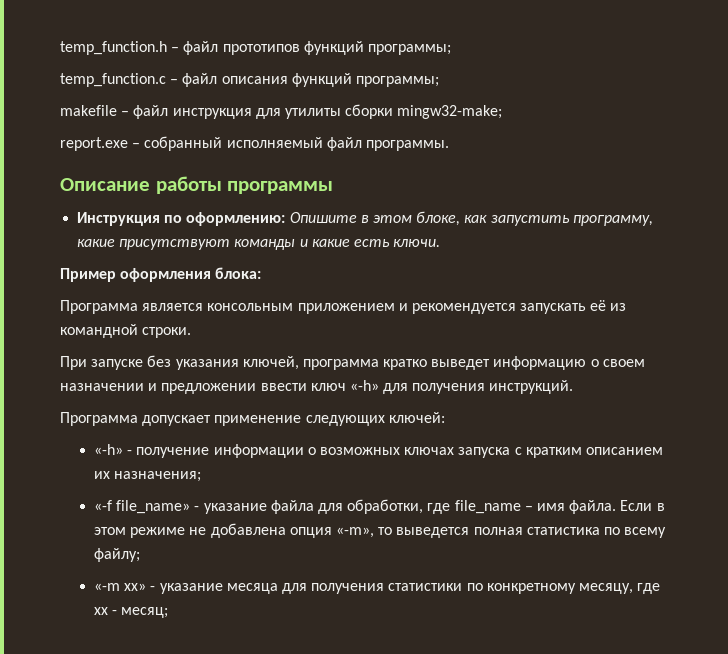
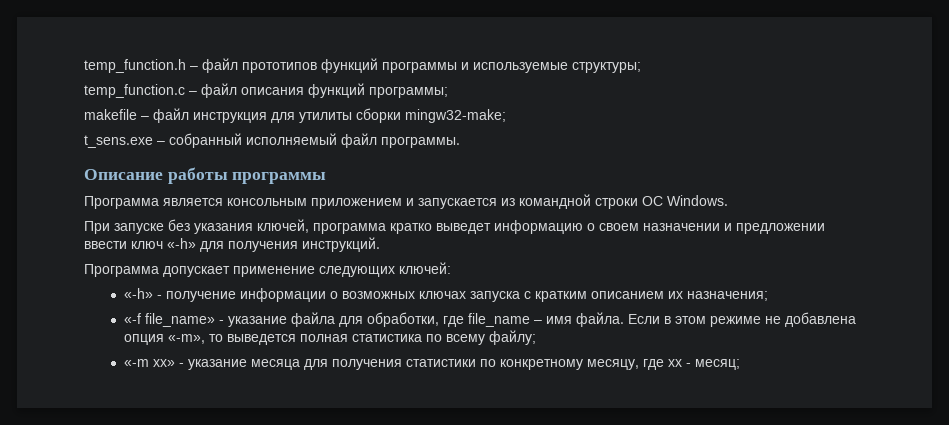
- temp_function.h – файл прототипов функций программы;
+ temp_function.h – файл прототипов функций программы и используемые структуры;
- report.exe – собранный исполняемый файл программы.
+ t_sens.exe – собранный исполняемый файл программы.
- Инструкция по оформлению: Опишите в этом блоке, как запустить программу, какие присутствуют команды и какие есть ключи.
- Пример оформления блока:
- Программа является консольным приложением и рекомендуется запускать её из командной строки.
+ Программа является консольным приложением и запускается из командной строки ОС Windows.

